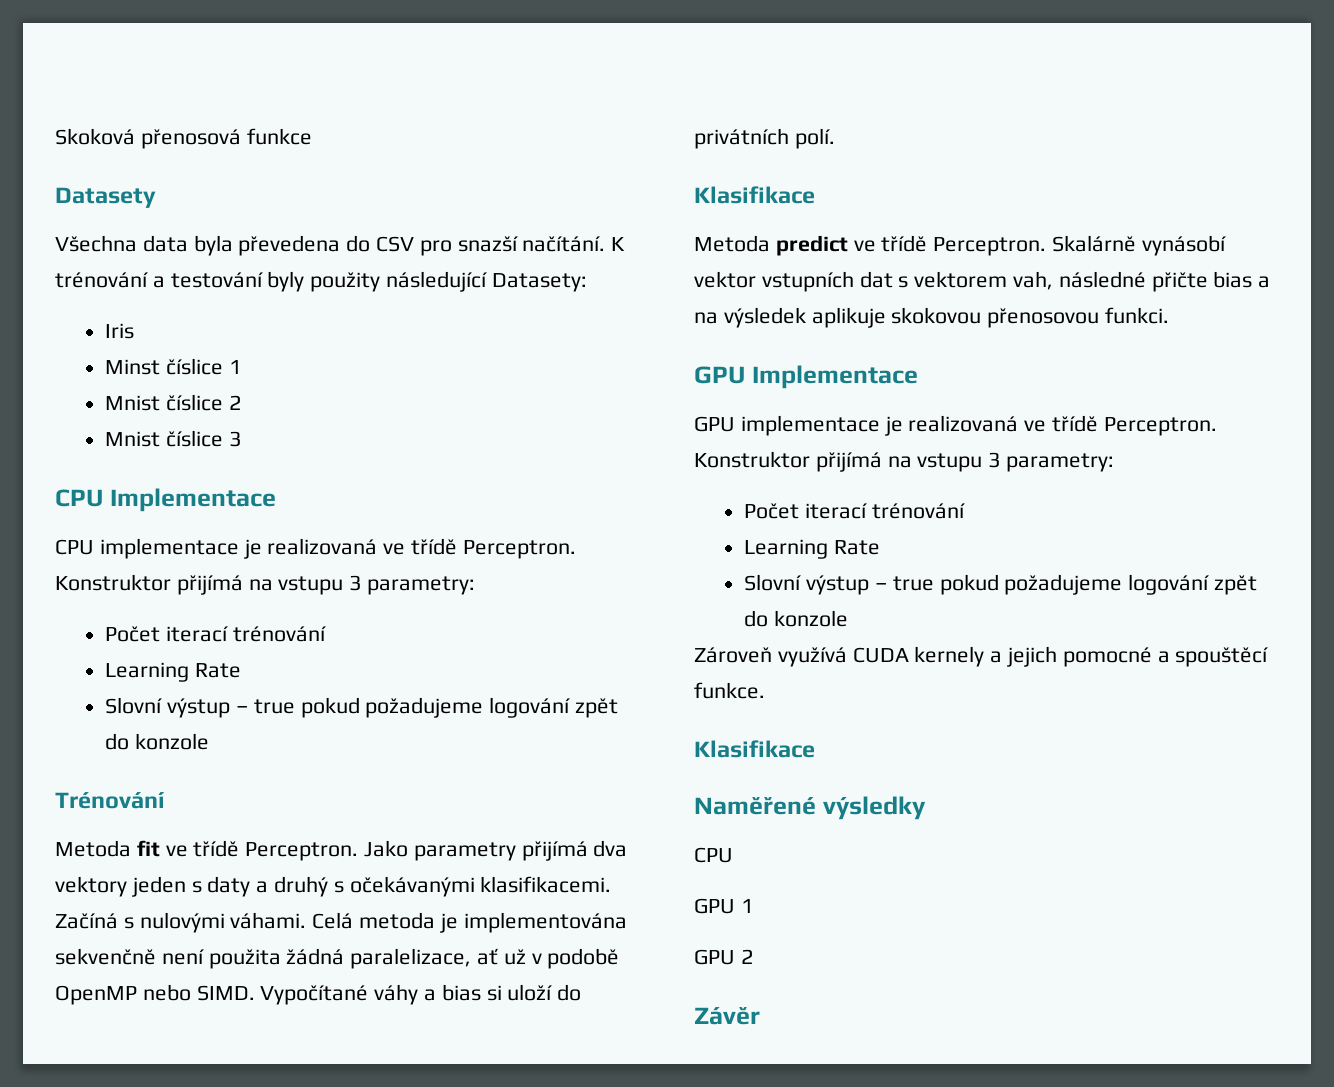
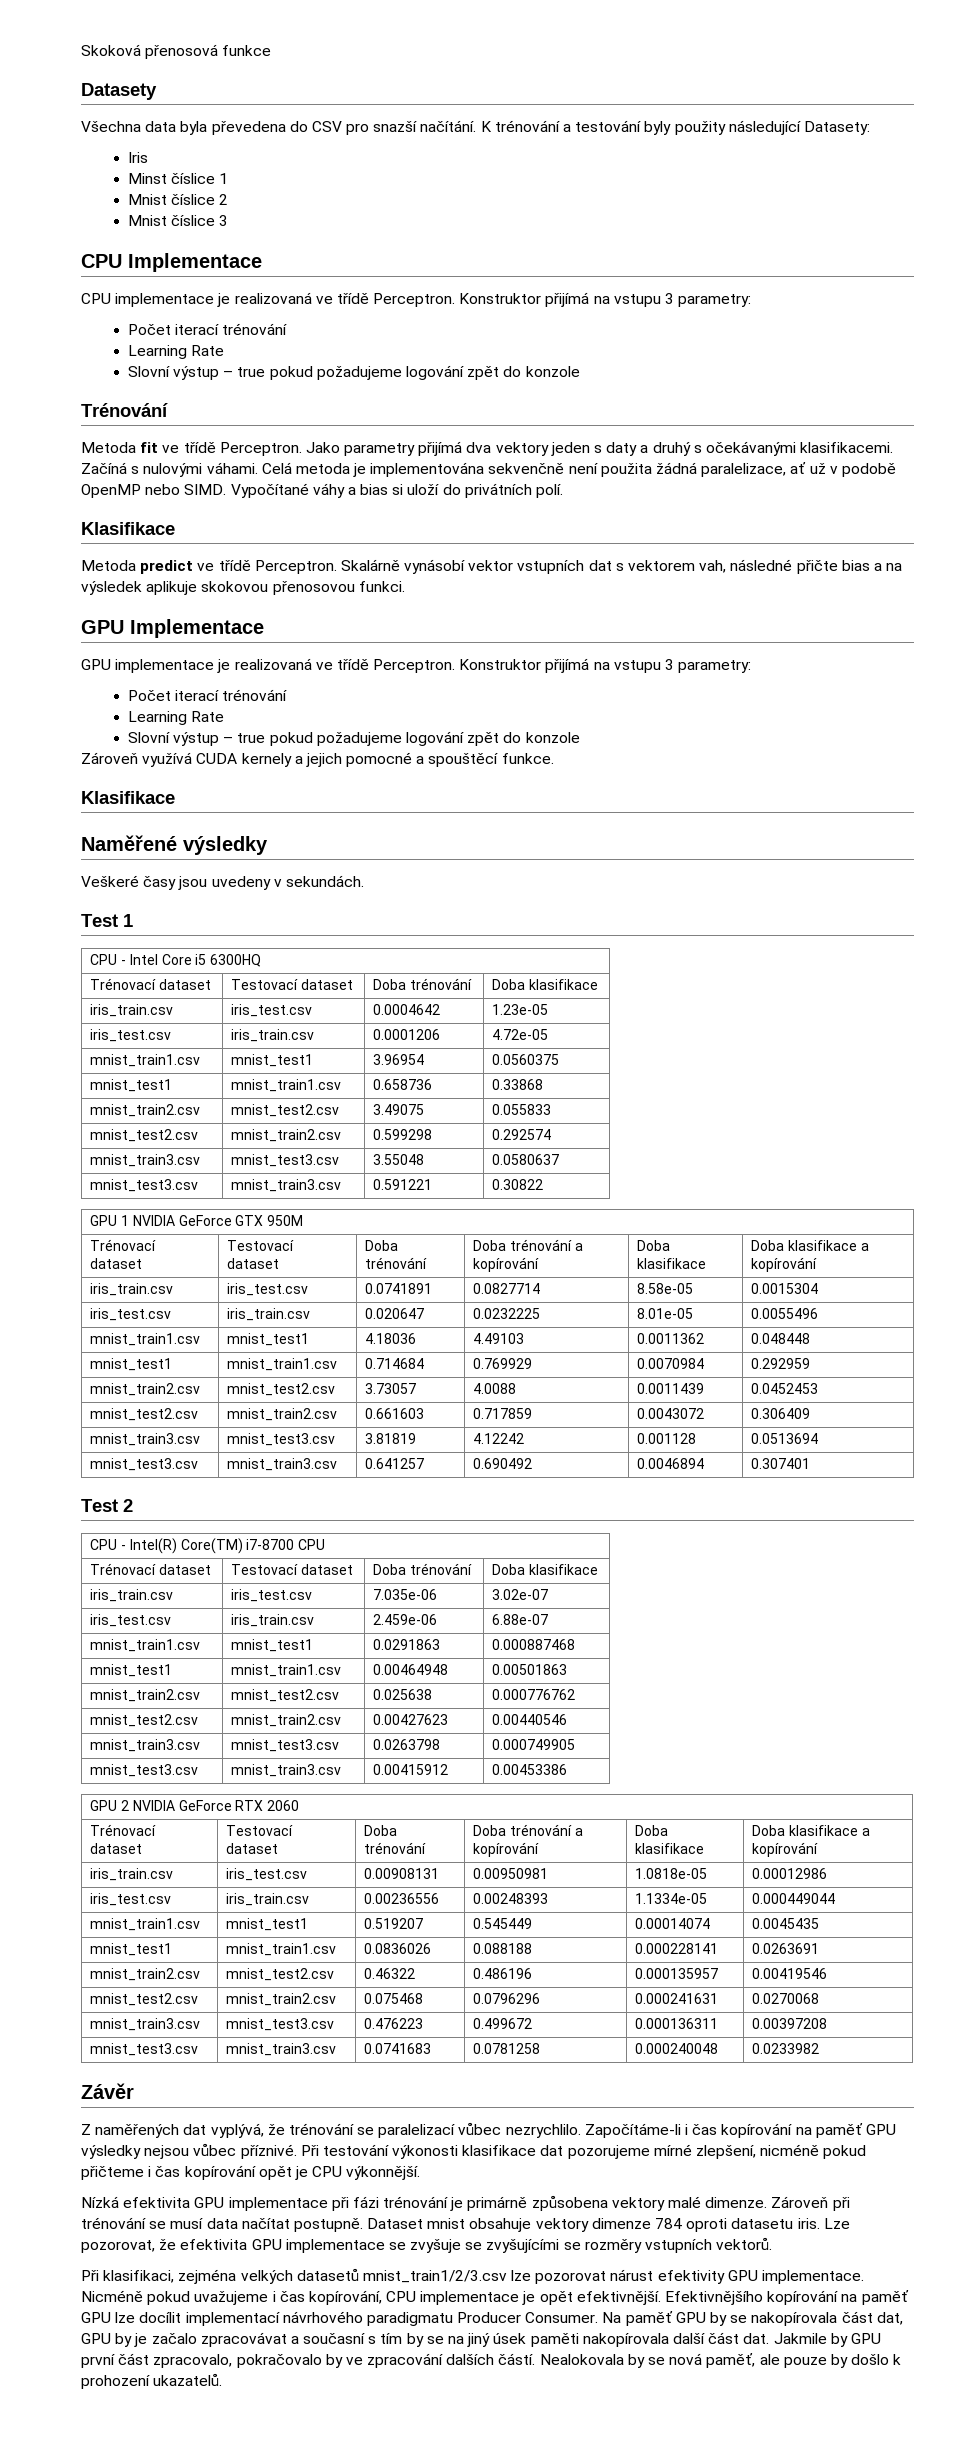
  Naměřené výsledky
- CPU
- GPU 1
- GPU 2
+ Veškeré časy jsou uvedeny v sekundách.
+ Test 1
+ CPU - Intel Core i5 6300HQ
+ Trénovací dataset | Testovací dataset | Doba trénování | Doba klasifikace
+ iris_train.csv | iris_test.csv | 0.0004642 | 1.23e-05
+ iris_test.csv | iris_train.csv | 0.0001206 | 4.72e-05
+ mnist_train1.csv | mnist_test1 | 3.96954 | 0.0560375
+ mnist_test1 | mnist_train1.csv | 0.658736 | 0.33868
+ mnist_train2.csv | mnist_test2.csv | 3.49075 | 0.055833
+ mnist_test2.csv | mnist_train2.csv | 0.599298 | 0.292574
+ mnist_train3.csv | mnist_test3.csv | 3.55048 | 0.0580637
+ mnist_test3.csv | mnist_train3.csv | 0.591221 | 0.30822
+ GPU 1 NVIDIA GeForce GTX 950M
+ Trénovací dataset | Testovací dataset | Doba trénování | Doba trénování a kopírování | Doba klasifikace | Doba klasifikace a kopírování
+ iris_train.csv | iris_test.csv | 0.0741891 | 0.0827714 | 8.58e-05 | 0.0015304
+ iris_test.csv | iris_train.csv | 0.020647 | 0.0232225 | 8.01e-05 | 0.0055496
+ mnist_train1.csv | mnist_test1 | 4.18036 | 4.49103 | 0.0011362 | 0.048448
+ mnist_test1 | mnist_train1.csv | 0.714684 | 0.769929 | 0.0070984 | 0.292959
+ mnist_train2.csv | mnist_test2.csv | 3.73057 | 4.0088 | 0.0011439 | 0.0452453
+ mnist_test2.csv | mnist_train2.csv | 0.661603 | 0.717859 | 0.0043072 | 0.306409
+ mnist_train3.csv | mnist_test3.csv | 3.81819 | 4.12242 | 0.001128 | 0.0513694
+ mnist_test3.csv | mnist_train3.csv | 0.641257 | 0.690492 | 0.0046894 | 0.307401
+ Test 2
+ CPU - Intel(R) Core(TM) i7-8700 CPU
+ Trénovací dataset | Testovací dataset | Doba trénování | Doba klasifikace
+ iris_train.csv | iris_test.csv | 7.035e-06 | 3.02e-07
+ iris_test.csv | iris_train.csv | 2.459e-06 | 6.88e-07
+ mnist_train1.csv | mnist_test1 | 0.0291863 | 0.000887468
+ mnist_test1 | mnist_train1.csv | 0.00464948 | 0.00501863
+ mnist_train2.csv | mnist_test2.csv | 0.025638 | 0.000776762
+ mnist_test2.csv | mnist_train2.csv | 0.00427623 | 0.00440546
+ mnist_train3.csv | mnist_test3.csv | 0.0263798 | 0.000749905
+ mnist_test3.csv | mnist_train3.csv | 0.00415912 | 0.00453386
+ GPU 2 NVIDIA GeForce RTX 2060
+ Trénovací dataset | Testovací dataset | Doba trénování | Doba trénování a kopírování | Doba klasifikace | Doba klasifikace a kopírování
+ iris_train.csv | iris_test.csv | 0.00908131 | 0.00950981 | 1.0818e-05 | 0.00012986
+ iris_test.csv | iris_train.csv | 0.00236556 | 0.00248393 | 1.1334e-05 | 0.000449044
+ mnist_train1.csv | mnist_test1 | 0.519207 | 0.545449 | 0.00014074 | 0.0045435
+ mnist_test1 | mnist_train1.csv | 0.0836026 | 0.088188 | 0.000228141 | 0.0263691
+ mnist_train2.csv | mnist_test2.csv | 0.46322 | 0.486196 | 0.000135957 | 0.00419546
+ mnist_test2.csv | mnist_train2.csv | 0.075468 | 0.0796296 | 0.000241631 | 0.0270068
+ mnist_train3.csv | mnist_test3.csv | 0.476223 | 0.499672 | 0.000136311 | 0.00397208
+ mnist_test3.csv | mnist_train3.csv | 0.0741683 | 0.0781258 | 0.000240048 | 0.0233982
  Závěr
+ Z naměřených dat vyplývá, že trénování se paralelizací vůbec nezrychlilo. Započítáme-li i čas kopírování na paměť GPU výsledky nejsou vůbec příznivé. Při testování výkonosti klasifikace dat pozorujeme mírné zlepšení, nicméně pokud přičteme i čas kopírování opět je CPU výkonnější.
+ Nízká efektivita GPU implementace při fázi trénování je primárně způsobena vektory malé dimenze. Zároveň při trénování se musí data načítat postupně. Dataset mnist obsahuje vektory dimenze 784 oproti datasetu iris. Lze pozorovat, že efektivita GPU implementace se zvyšuje se zvyšujícími se rozměry vstupních vektorů.
+ Při klasifikaci, zejména velkých datasetů mnist_train1/2/3.csv lze pozorovat nárust efektivity GPU implementace. Nicméně pokud uvažujeme i čas kopírování, CPU implementace je opět efektivnější. Efektivnějšího kopírování na paměť GPU lze docílit implementací návrhového paradigmatu Producer Consumer. Na paměť GPU by se nakopírovala část dat, GPU by je začalo zpracovávat a současní s tím by se na jiný úsek paměti nakopírovala další část dat. Jakmile by GPU první část zpracovalo, pokračovalo by ve zpracování dalších částí. Nealokovala by se nová paměť, ale pouze by došlo k prohození ukazatelů.

